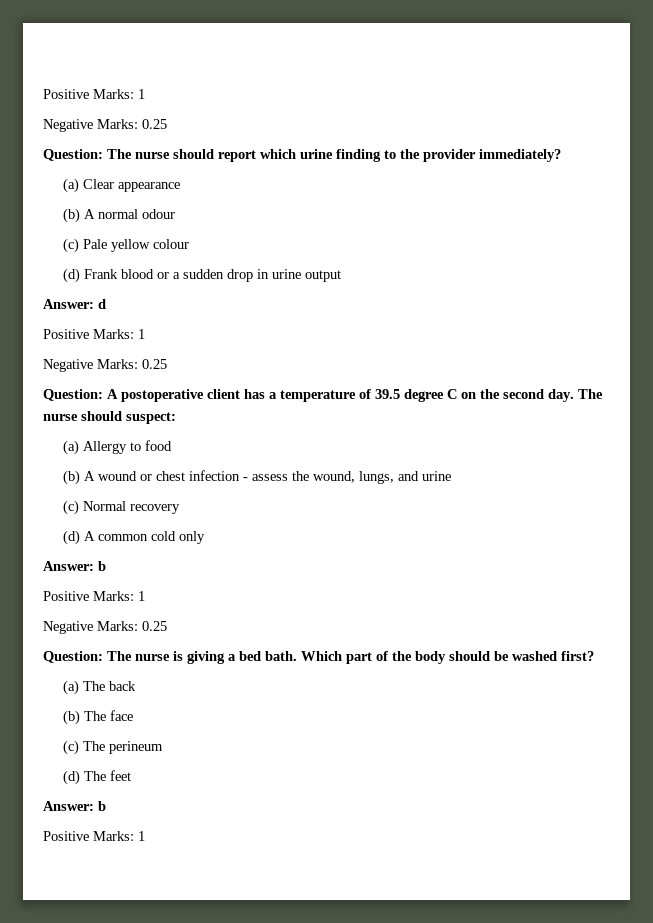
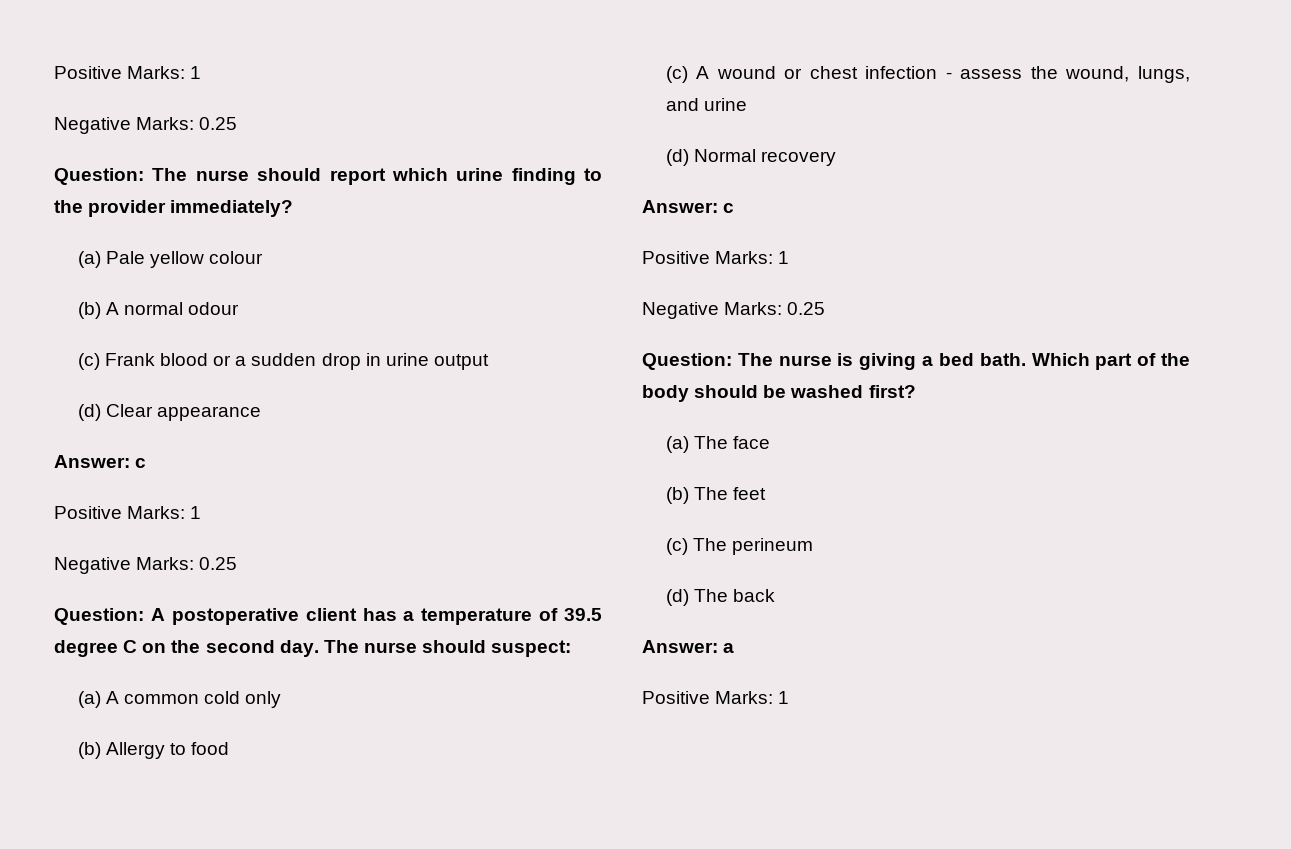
- (a) Clear appearance
+ (a) Pale yellow colour
- (c) Pale yellow colour
- (d) Frank blood or a sudden drop in urine output
+ (c) Frank blood or a sudden drop in urine output
- Answer: d
+ (d) Clear appearance
+ Answer: c
- (a) Allergy to food
+ (a) A common cold only
+ (b) Allergy to food
- (b) A wound or chest infection - assess the wound, lungs, and urine
+ (c) A wound or chest infection - assess the wound, lungs, and urine
- (c) Normal recovery
- (d) A common cold only
- Answer: b
+ (d) Normal recovery
+ Answer: c
- (a) The back
+ (a) The face
- (b) The face
+ (b) The feet
- (d) The feet
- Answer: b
+ (d) The back
+ Answer: a

